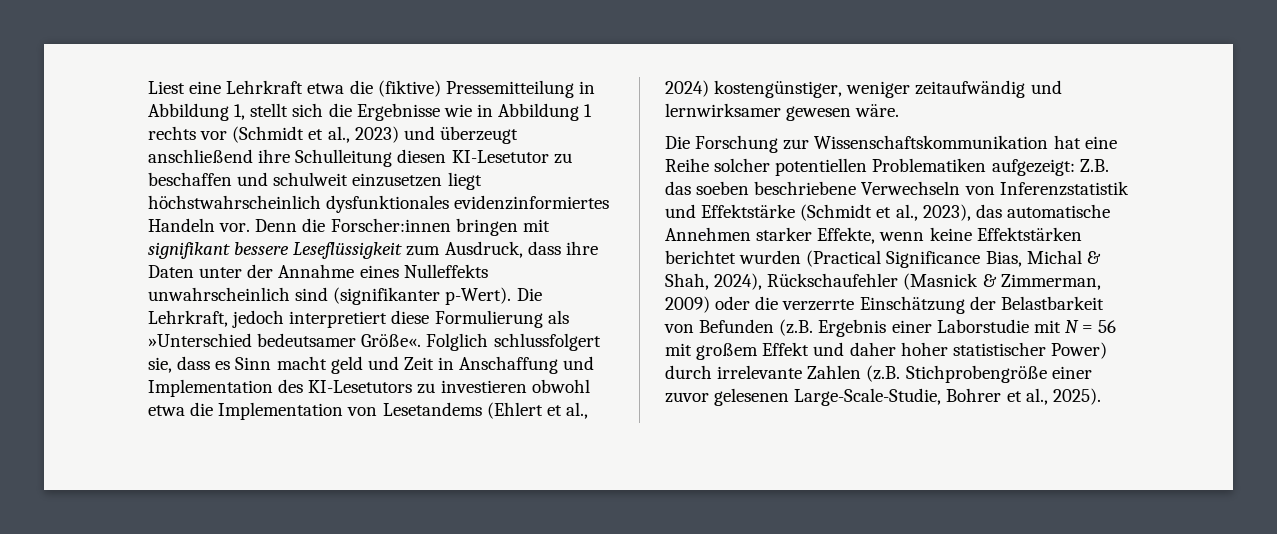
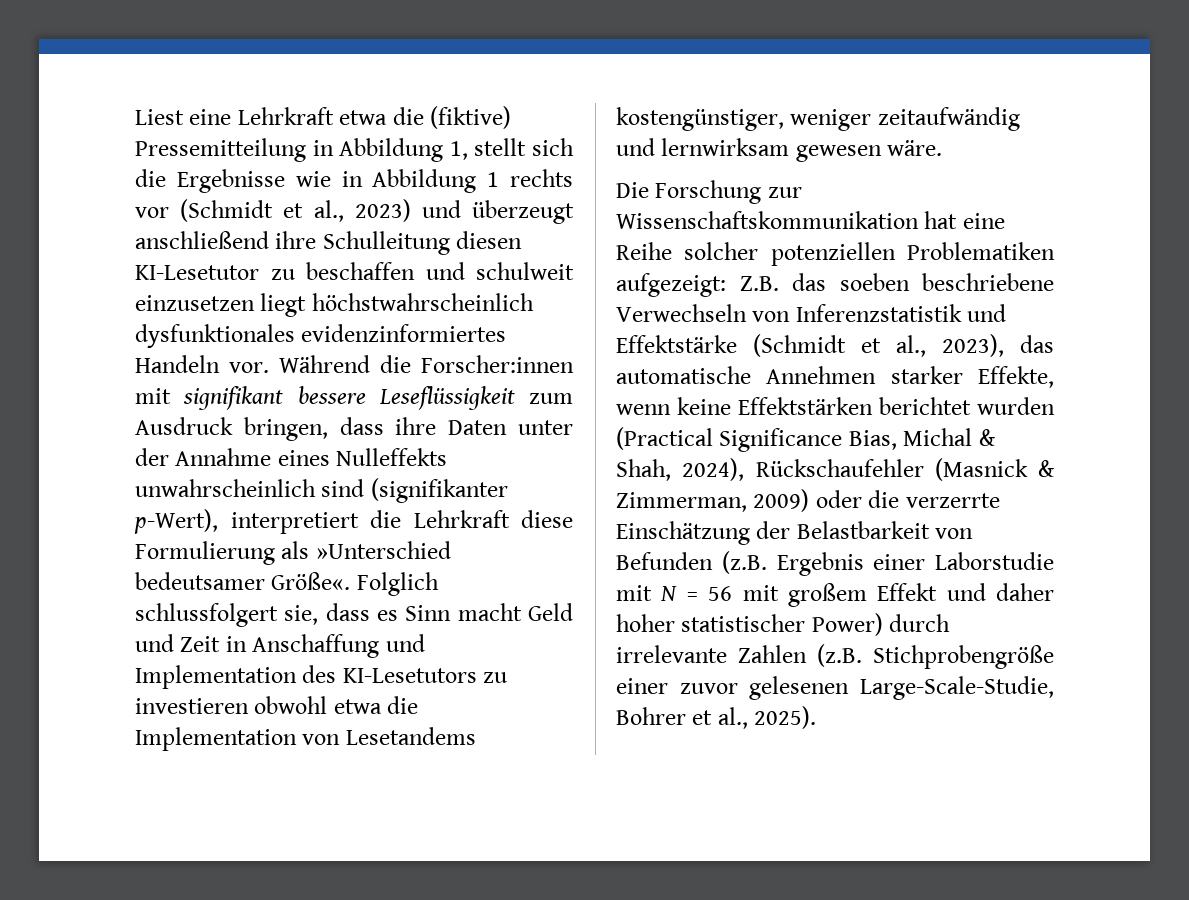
- Denn die Forscher:innen bringen mit signifikant bessere Leseflüssigkeit zum Ausdruck, dass ihre Daten unter der Annahme eines Nulleffekts unwahrscheinlich sind (signifikanter p-Wert). Die Lehrkraft, jedoch interpretiert diese Formulierung als »Unterschied bedeutsamer Größe«.
+ Während die Forscher:innen mit signifikant bessere Leseflüssigkeit zum Ausdruck bringen, dass ihre Daten unter der Annahme eines Nulleffekts unwahrscheinlich sind (signifikanter p-Wert), interpretiert die Lehrkraft diese Formulierung als »Unterschied bedeutsamer Größe«.
- Folglich schlussfolgert sie, dass es Sinn macht geld und Zeit in Anschaffung und Implementation des KI-Lesetutors zu investieren obwohl etwa die Implementation von Lesetandems (Ehlert et al., 2024) kostengünstiger, weniger zeitaufwändig und lernwirksamer gewesen wäre.
+ Folglich schlussfolgert sie, dass es Sinn macht Geld und Zeit in Anschaffung und Implementation des KI-Lesetutors zu investieren obwohl etwa die Implementation von Lesetandems kostengünstiger, weniger zeitaufwändig und lernwirksam gewesen wäre.
- Die Forschung zur Wissenschaftskommunikation hat eine Reihe solcher potentiellen Problematiken aufgezeigt:
+ Die Forschung zur Wissenschaftskommunikation hat eine Reihe solcher potenziellen Problematiken aufgezeigt:

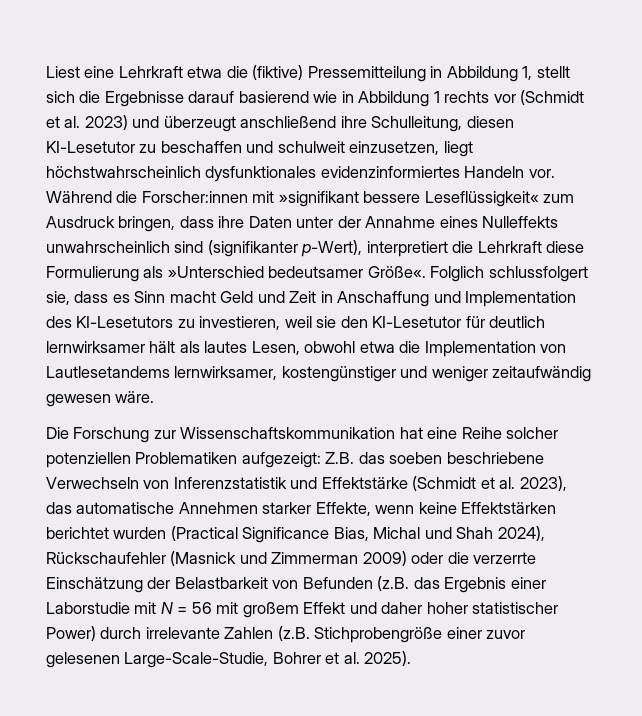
- Liest eine Lehrkraft etwa die (fiktive) Pressemitteilung in Abbildung 1, stellt sich die Ergebnisse wie in Abbildung 1 rechts vor (Schmidt et al., 2023) und überzeugt anschließend ihre Schulleitung diesen KI-Lesetutor zu beschaffen und schulweit einzusetzen liegt höchstwahrscheinlich dysfunktionales evidenzinformiertes Handeln vor.
+ Liest eine Lehrkraft etwa die (fiktive) Pressemitteilung in Abbildung 1, stellt sich die Ergebnisse darauf basierend wie in Abbildung 1 rechts vor (Schmidt et al. 2023) und überzeugt anschließend ihre Schulleitung, diesen KI-Lesetutor zu beschaffen und schulweit einzusetzen, liegt höchstwahrscheinlich dysfunktionales evidenzinformiertes Handeln vor.
- Während die Forscher:innen mit signifikant bessere Leseflüssigkeit zum Ausdruck bringen, dass ihre Daten unter der Annahme eines Nulleffekts unwahrscheinlich sind (signifikanter p-Wert), interpretiert die Lehrkraft diese Formulierung als »Unterschied bedeutsamer Größe«.
+ Während die Forscher:innen mit »signifikant bessere Leseflüssigkeit« zum Ausdruck bringen, dass ihre Daten unter der Annahme eines Nulleffekts unwahrscheinlich sind (signifikanter p-Wert), interpretiert die Lehrkraft diese Formulierung als »Unterschied bedeutsamer Größe«.
- Folglich schlussfolgert sie, dass es Sinn macht Geld und Zeit in Anschaffung und Implementation des KI-Lesetutors zu investieren obwohl etwa die Implementation von Lesetandems kostengünstiger, weniger zeitaufwändig und lernwirksam gewesen wäre.
+ Folglich schlussfolgert sie, dass es Sinn macht Geld und Zeit in Anschaffung und Implementation des KI-Lesetutors zu investieren, weil sie den KI-Lesetutor für deutlich lernwirksamer hält als lautes Lesen, obwohl etwa die Implementation von Lautlesetandems lernwirksamer, kostengünstiger und weniger zeitaufwändig gewesen wäre.
- Z.B. das soeben beschriebene Verwechseln von Inferenzstatistik und Effektstärke (Schmidt et al., 2023), das automatische Annehmen starker Effekte, wenn keine Effektstärken berichtet wurden (Practical Significance Bias, Michal & Shah, 2024), Rückschaufehler (Masnick & Zimmerman, 2009) oder die verzerrte Einschätzung der Belastbarkeit von Befunden (z.B. Ergebnis einer Laborstudie mit N = 56 mit großem Effekt und daher hoher statistischer Power) durch irrelevante Zahlen (z.B. Stichprobengröße einer zuvor gelesenen Large-Scale-Studie, Bohrer et al., 2025).
+ Z.B. das soeben beschriebene Verwechseln von Inferenzstatistik und Effektstärke (Schmidt et al. 2023), das automatische Annehmen starker Effekte, wenn keine Effektstärken berichtet wurden (Practical Significance Bias, Michal und Shah 2024), Rückschaufehler (Masnick und Zimmerman 2009) oder die verzerrte Einschätzung der Belastbarkeit von Befunden (z.B. das Ergebnis einer Laborstudie mit N = 56 mit großem Effekt und daher hoher statistischer Power) durch irrelevante Zahlen (z.B. Stichprobengröße einer zuvor gelesenen Large-Scale-Studie, Bohrer et al. 2025).

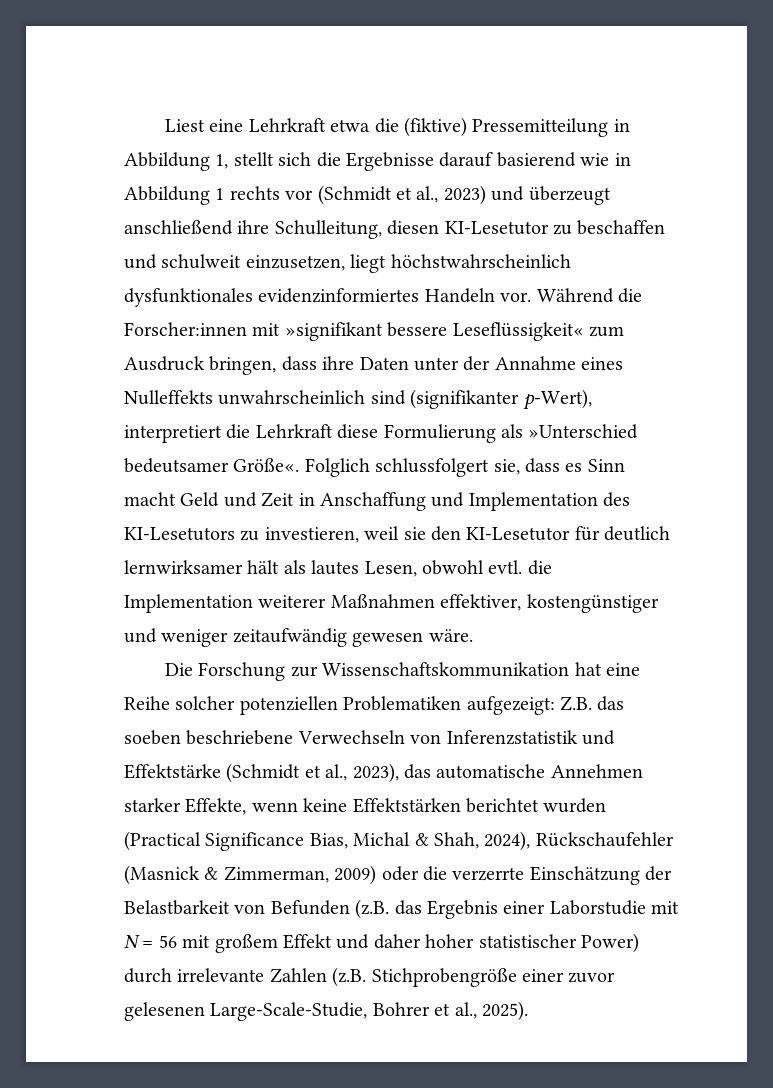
- Liest eine Lehrkraft etwa die (fiktive) Pressemitteilung in Abbildung 1, stellt sich die Ergebnisse darauf basierend wie in Abbildung 1 rechts vor (Schmidt et al. 2023) und überzeugt anschließend ihre Schulleitung, diesen KI-Lesetutor zu beschaffen und schulweit einzusetzen, liegt höchstwahrscheinlich dysfunktionales evidenzinformiertes Handeln vor.
+ Liest eine Lehrkraft etwa die (fiktive) Pressemitteilung in Abbildung 1, stellt sich die Ergebnisse darauf basierend wie in Abbildung 1 rechts vor (Schmidt et al., 2023) und überzeugt anschließend ihre Schulleitung, diesen KI-Lesetutor zu beschaffen und schulweit einzusetzen, liegt höchstwahrscheinlich dysfunktionales evidenzinformiertes Handeln vor.
- Folglich schlussfolgert sie, dass es Sinn macht Geld und Zeit in Anschaffung und Implementation des KI-Lesetutors zu investieren, weil sie den KI-Lesetutor für deutlich lernwirksamer hält als lautes Lesen, obwohl etwa die Implementation von Lautlesetandems lernwirksamer, kostengünstiger und weniger zeitaufwändig gewesen wäre.
+ Folglich schlussfolgert sie, dass es Sinn macht Geld und Zeit in Anschaffung und Implementation des KI-Lesetutors zu investieren, weil sie den KI-Lesetutor für deutlich lernwirksamer hält als lautes Lesen, obwohl evtl. die Implementation weiterer Maßnahmen effektiver, kostengünstiger und weniger zeitaufwändig gewesen wäre.
- Z.B. das soeben beschriebene Verwechseln von Inferenzstatistik und Effektstärke (Schmidt et al. 2023), das automatische Annehmen starker Effekte, wenn keine Effektstärken berichtet wurden (Practical Significance Bias, Michal und Shah 2024), Rückschaufehler (Masnick und Zimmerman 2009) oder die verzerrte Einschätzung der Belastbarkeit von Befunden (z.B. das Ergebnis einer Laborstudie mit N = 56 mit großem Effekt und daher hoher statistischer Power) durch irrelevante Zahlen (z.B. Stichprobengröße einer zuvor gelesenen Large-Scale-Studie, Bohrer et al. 2025).
+ Z.B. das soeben beschriebene Verwechseln von Inferenzstatistik und Effektstärke (Schmidt et al., 2023), das automatische Annehmen starker Effekte, wenn keine Effektstärken berichtet wurden (Practical Significance Bias, Michal & Shah, 2024), Rückschaufehler (Masnick & Zimmerman, 2009) oder die verzerrte Einschätzung der Belastbarkeit von Befunden (z.B. das Ergebnis einer Laborstudie mit N = 56 mit großem Effekt und daher hoher statistischer Power) durch irrelevante Zahlen (z.B. Stichprobengröße einer zuvor gelesenen Large-Scale-Studie, Bohrer et al., 2025).

